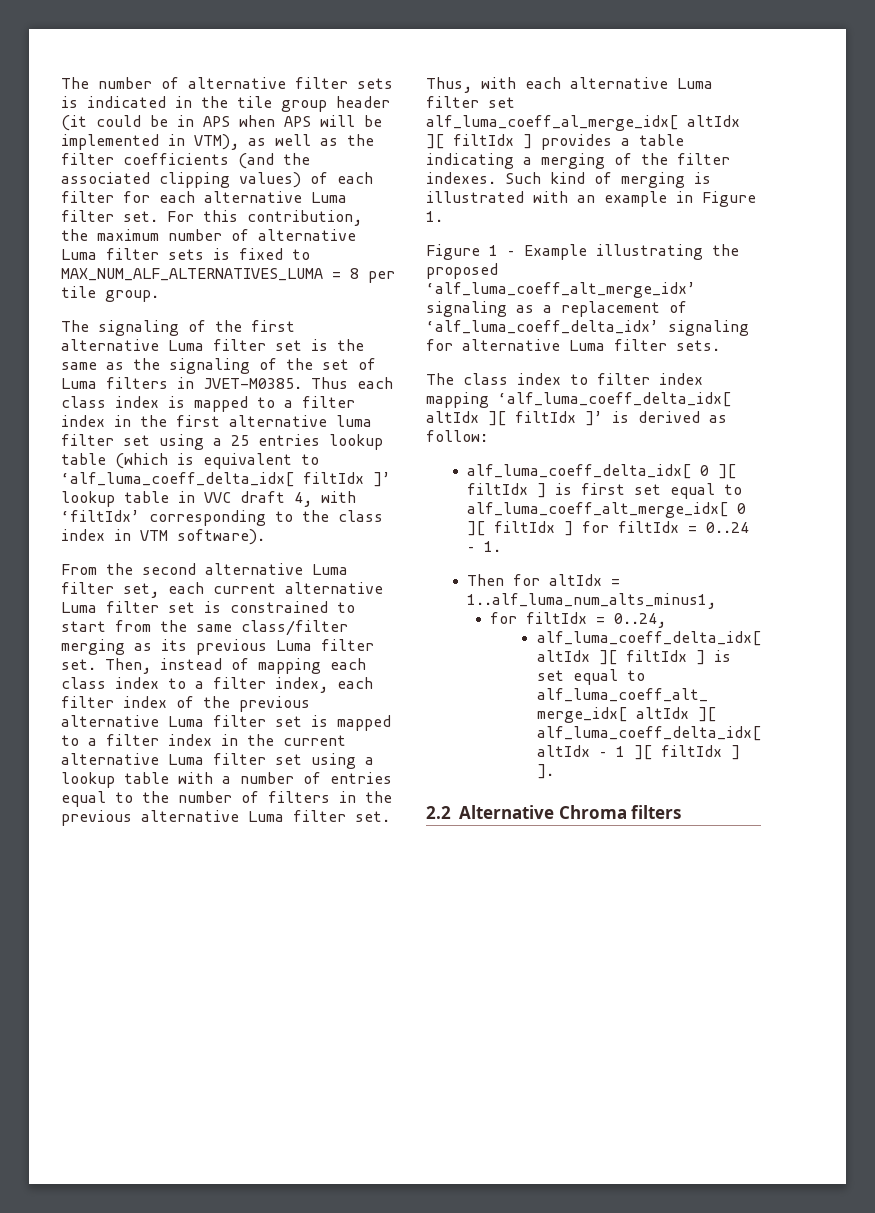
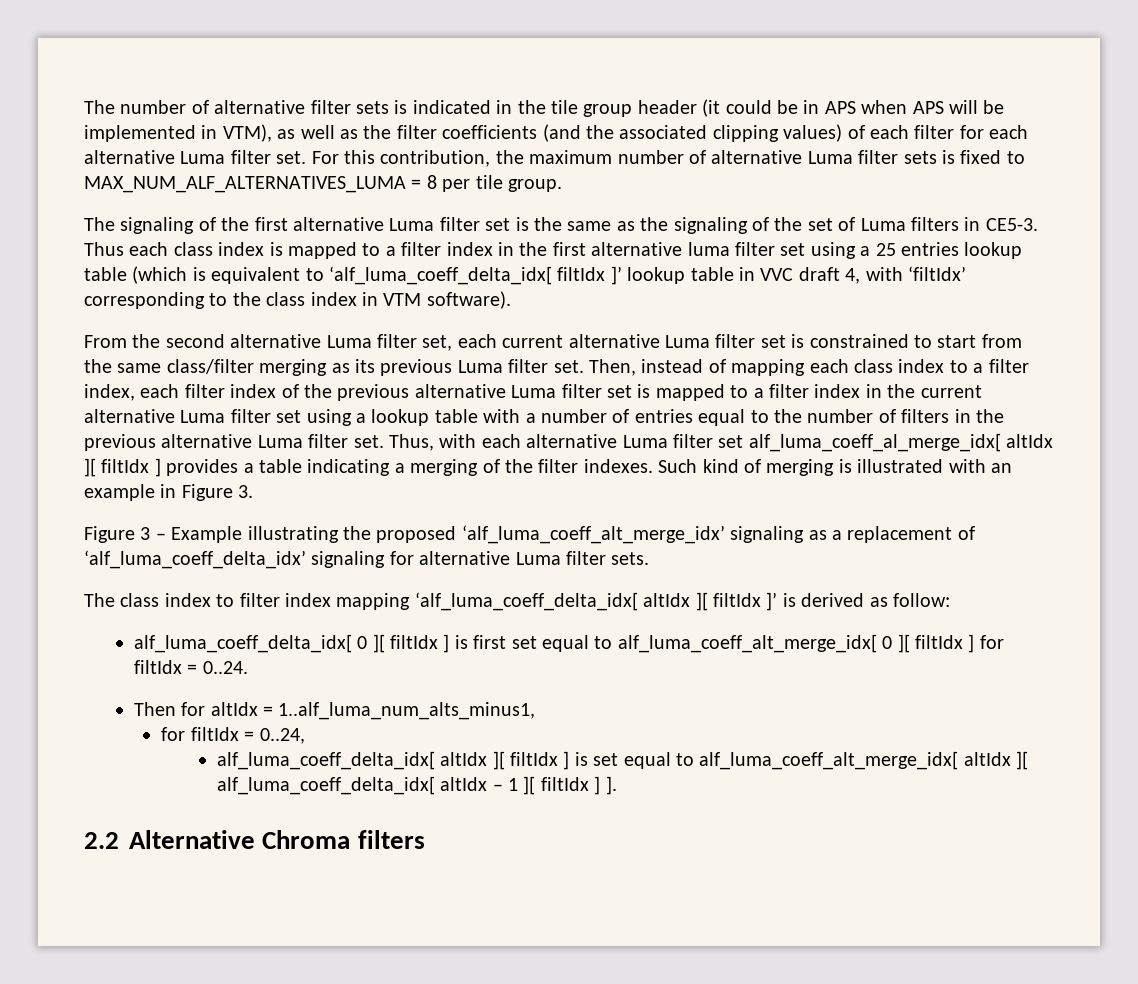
- The signaling of the first alternative Luma filter set is the same as the signaling of the set of Luma filters in JVET-M0385.
+ The signaling of the first alternative Luma filter set is the same as the signaling of the set of Luma filters in CE5-3.
- Such kind of merging is illustrated with an example in Figure 1.
- Figure 1 – Example illustrating the proposed ‘alf_luma_coeff_alt_merge_idx’ signaling as a replacement of ‘alf_luma_coeff_delta_idx’ signaling for alternative Luma filter sets.
+ Such kind of merging is illustrated with an example in Figure 3.
+ Figure 3 – Example illustrating the proposed ‘alf_luma_coeff_alt_merge_idx’ signaling as a replacement of ‘alf_luma_coeff_delta_idx’ signaling for alternative Luma filter sets.
- alf_luma_coeff_delta_idx[ 0 ][ filtIdx ] is first set equal to alf_luma_coeff_alt_merge_idx[ 0 ][ filtIdx ] for filtIdx = 0..24 – 1.
+ alf_luma_coeff_delta_idx[ 0 ][ filtIdx ] is first set equal to alf_luma_coeff_alt_merge_idx[ 0 ][ filtIdx ] for filtIdx = 0..24.

